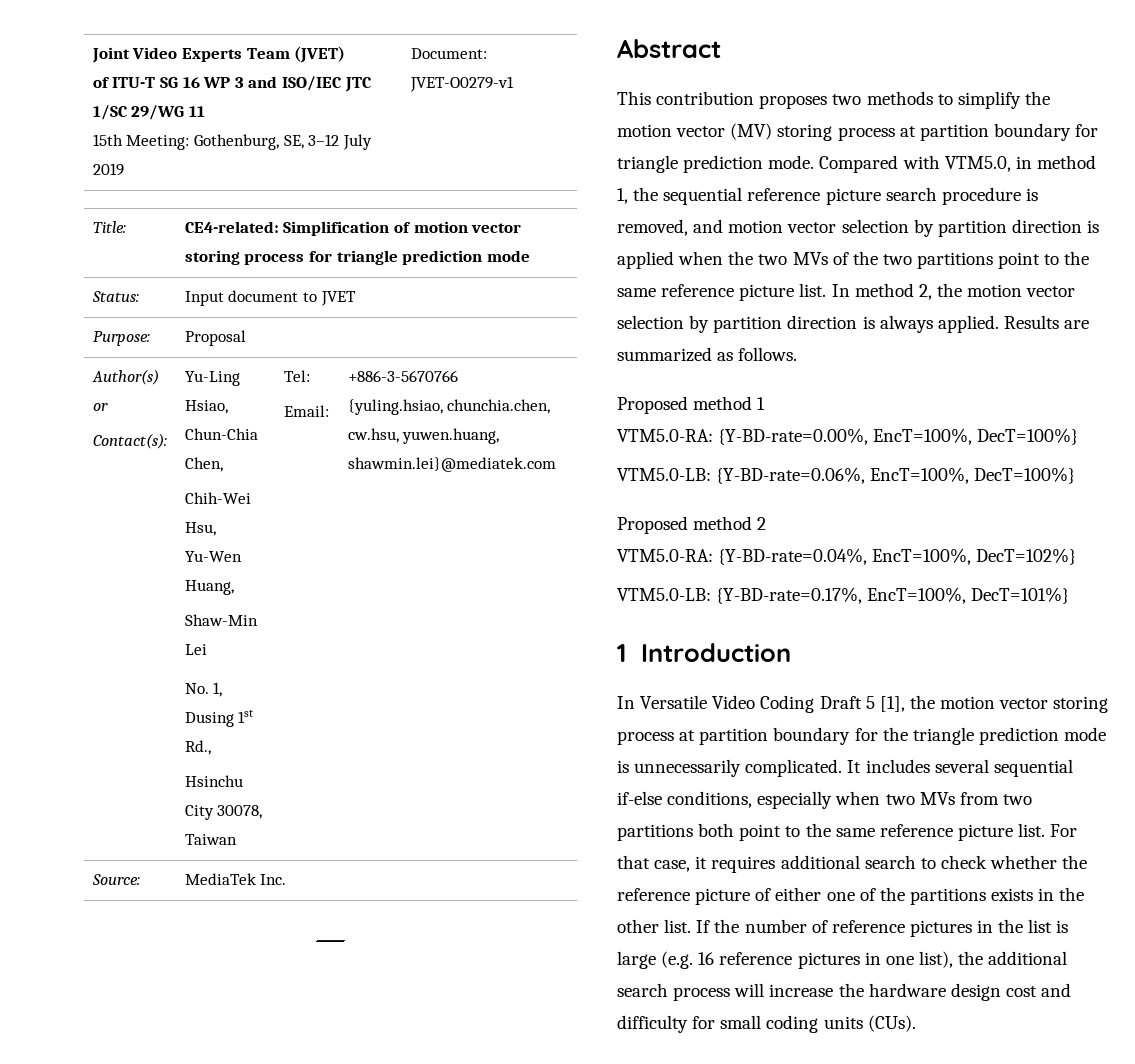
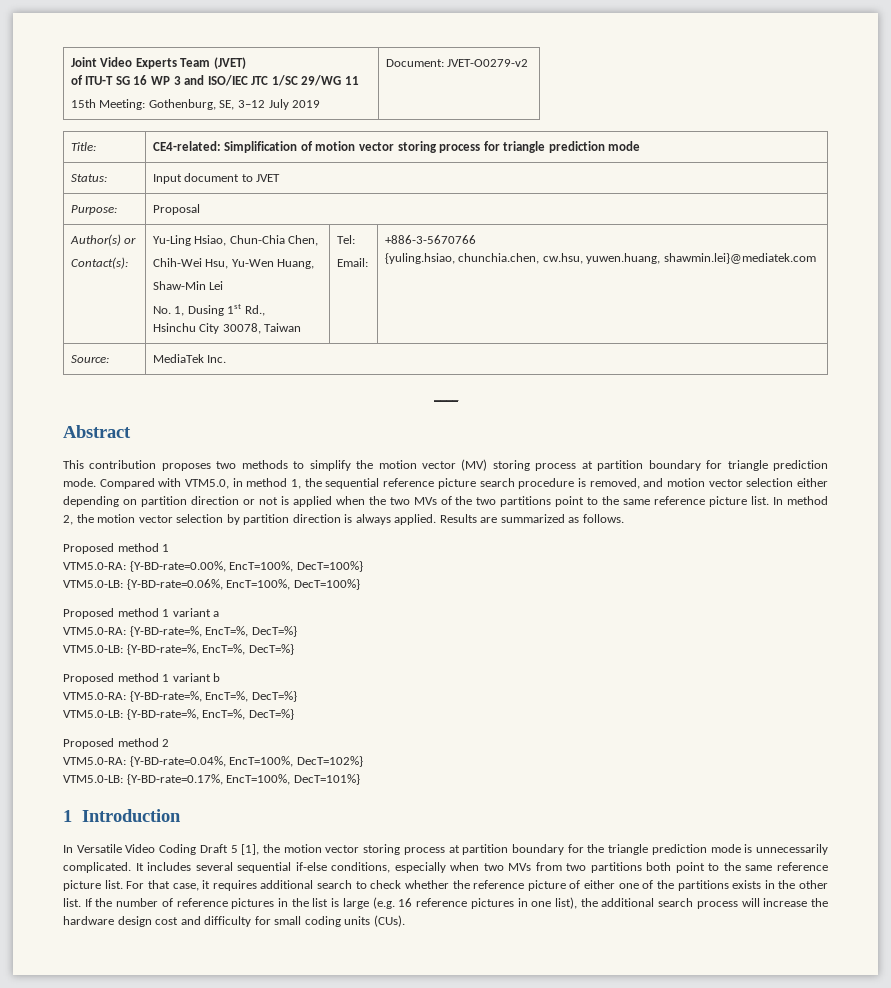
  Joint Video Experts Team (JVET)
  of ITU-T SG 16 WP 3 and ISO/IEC JTC 1/SC 29/WG 11
- 15th Meeting: Gothenburg, SE, 3–12 July 2019 | Document: JVET-O0279-v1
+ 15th Meeting: Gothenburg, SE, 3–12 July 2019 | Document: JVET-O0279-v2
- Compared with VTM5.0, in method 1, the sequential reference picture search procedure is removed, and motion vector selection by partition direction is applied when the two MVs of the two partitions point to the same reference picture list.
+ Compared with VTM5.0, in method 1, the sequential reference picture search procedure is removed, and motion vector selection either depending on partition direction or not is applied when the two MVs of the two partitions point to the same reference picture list.
+ Proposed method 1 variant a
+ VTM5.0-RA: {Y-BD-rate=%, EncT=%, DecT=%}
+ VTM5.0-LB: {Y-BD-rate=%, EncT=%, DecT=%}
+ Proposed method 1 variant b
+ VTM5.0-RA: {Y-BD-rate=%, EncT=%, DecT=%}
+ VTM5.0-LB: {Y-BD-rate=%, EncT=%, DecT=%}

